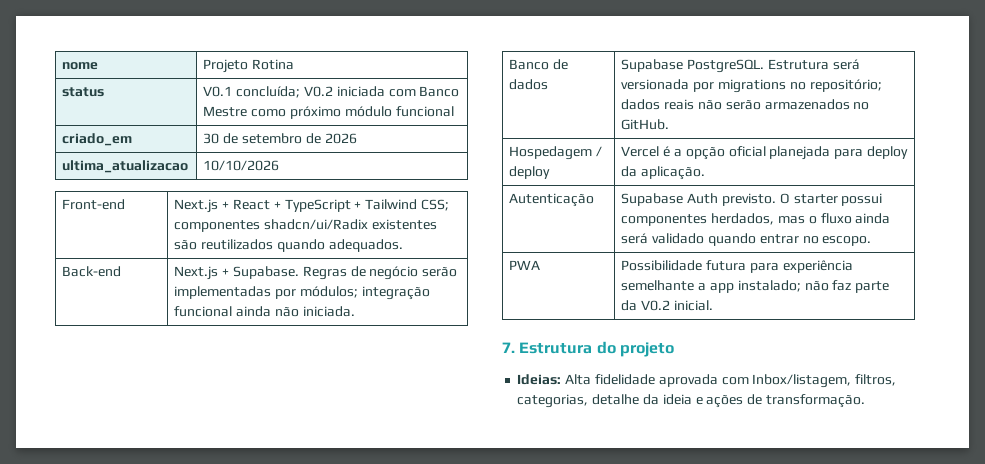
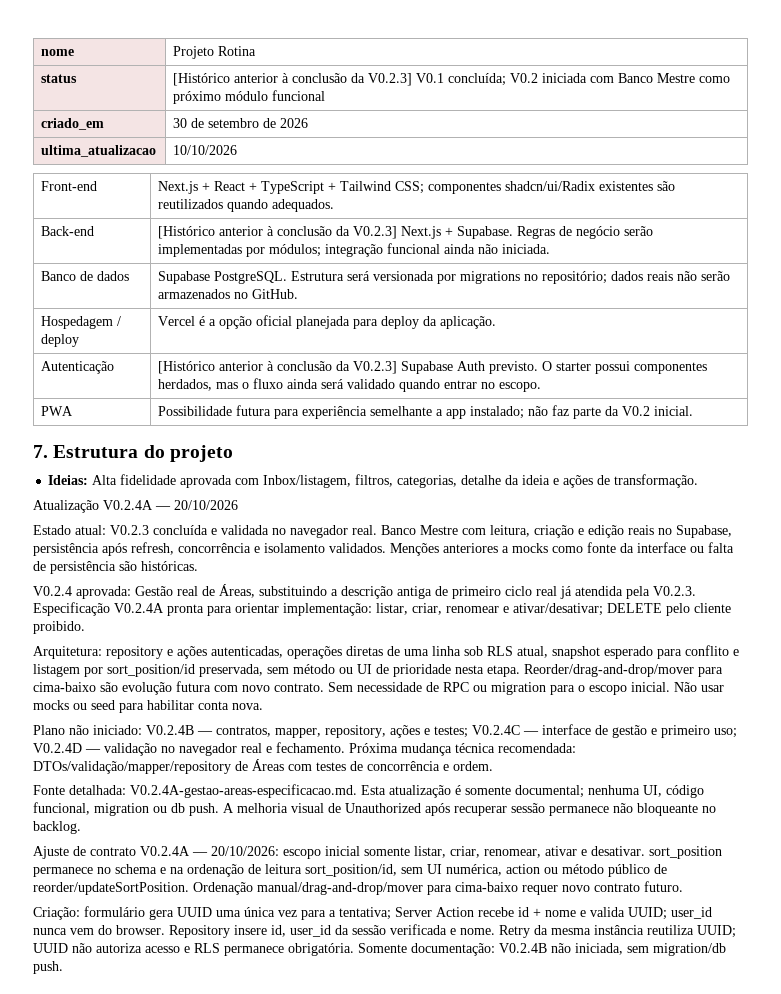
- status | V0.1 concluída; V0.2 iniciada com Banco Mestre como próximo módulo funcional
+ status | [Histórico anterior à conclusão da V0.2.3] V0.1 concluída; V0.2 iniciada com Banco Mestre como próximo módulo funcional
- Back-end | Next.js + Supabase. Regras de negócio serão implementadas por módulos; integração funcional ainda não iniciada.
+ Back-end | [Histórico anterior à conclusão da V0.2.3] Next.js + Supabase. Regras de negócio serão implementadas por módulos; integração funcional ainda não iniciada.
- Autenticação | Supabase Auth previsto. O starter possui componentes herdados, mas o fluxo ainda será validado quando entrar no escopo.
+ Autenticação | [Histórico anterior à conclusão da V0.2.3] Supabase Auth previsto. O starter possui componentes herdados, mas o fluxo ainda será validado quando entrar no escopo.
+ Atualização V0.2.4A — 20/10/2026
+ Estado atual: V0.2.3 concluída e validada no navegador real. Banco Mestre com leitura, criação e edição reais no Supabase, persistência após refresh, concorrência e isolamento validados. Menções anteriores a mocks como fonte da interface ou falta de persistência são históricas.
+ V0.2.4 aprovada: Gestão real de Áreas, substituindo a descrição antiga de primeiro ciclo real já atendida pela V0.2.3. Especificação V0.2.4A pronta para orientar implementação: listar, criar, renomear e ativar/desativar; DELETE pelo cliente proibido.
+ Arquitetura: repository e ações autenticadas, operações diretas de uma linha sob RLS atual, snapshot esperado para conflito e listagem por sort_position/id preservada, sem método ou UI de prioridade nesta etapa. Reorder/drag-and-drop/mover para cima-baixo são evolução futura com novo contrato. Sem necessidade de RPC ou migration para o escopo inicial. Não usar mocks ou seed para habilitar conta nova.
+ Plano não iniciado: V0.2.4B — contratos, mapper, repository, ações e testes; V0.2.4C — interface de gestão e primeiro uso; V0.2.4D — validação no navegador real e fechamento. Próxima mudança técnica recomendada: DTOs/validação/mapper/repository de Áreas com testes de concorrência e ordem.
+ Fonte detalhada: V0.2.4A-gestao-areas-especificacao.md. Esta atualização é somente documental; nenhuma UI, código funcional, migration ou db push. A melhoria visual de Unauthorized após recuperar sessão permanece não bloqueante no backlog.
+ Ajuste de contrato V0.2.4A — 20/10/2026: escopo inicial somente listar, criar, renomear, ativar e desativar. sort_position permanece no schema e na ordenação de leitura sort_position/id, sem UI numérica, action ou método público de reorder/updateSortPosition. Ordenação manual/drag-and-drop/mover para cima-baixo requer novo contrato futuro.
+ Criação: formulário gera UUID uma única vez para a tentativa; Server Action recebe id + nome e valida UUID; user_id nunca vem do browser. Repository insere id, user_id da sessão verificada e nome. Retry da mesma instância reutiliza UUID; UUID não autoriza acesso e RLS permanece obrigatória. Somente documentação: V0.2.4B não iniciada, sem migration/db push.

